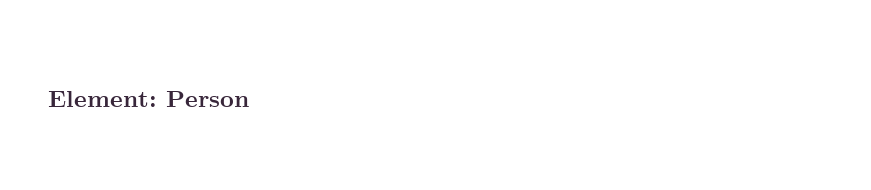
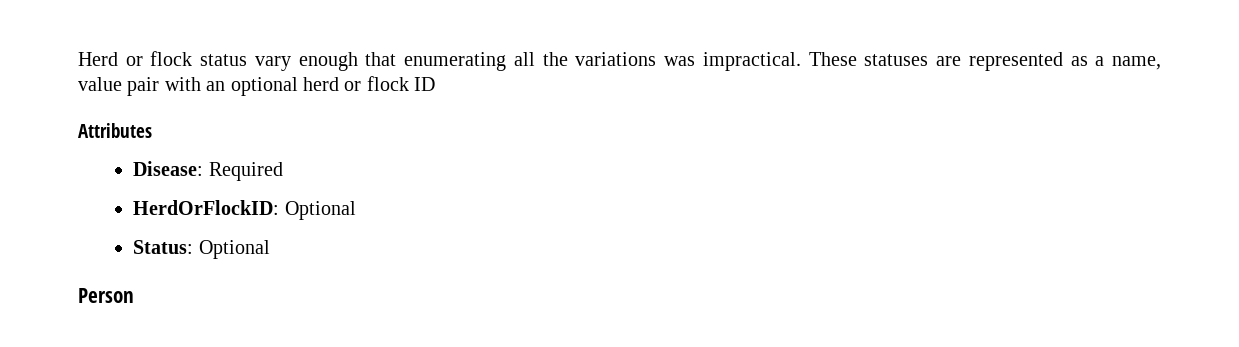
- Element: Person
+ Herd or flock status vary enough that enumerating all the variations was impractical. These statuses are represented as a name, value pair with an optional herd or flock ID
+ Attributes
+ Disease: Required
+ HerdOrFlockID: Optional
+ Status: Optional
+ Person

